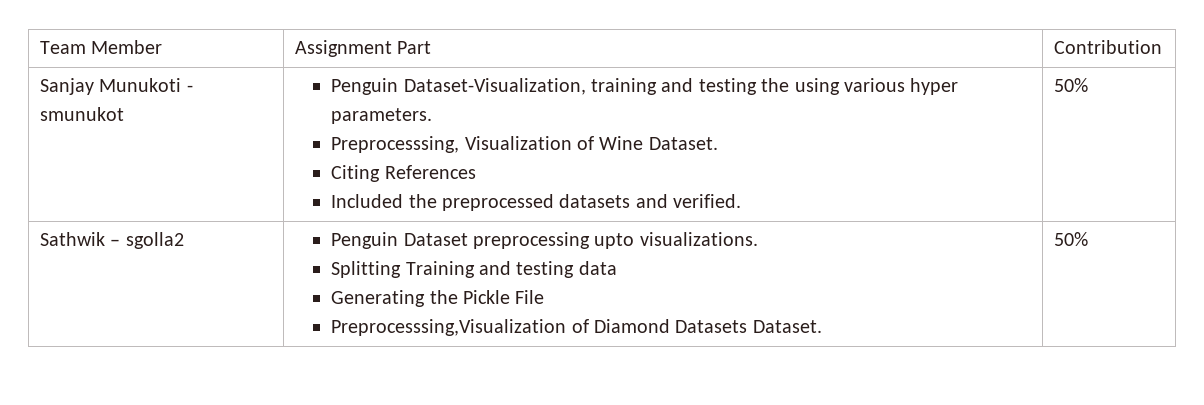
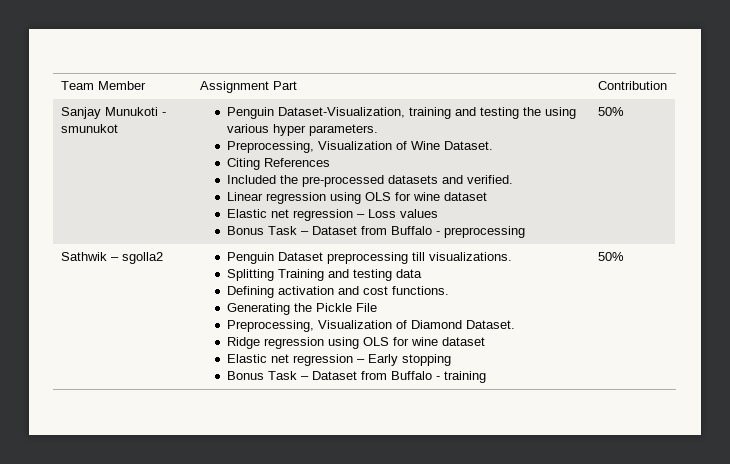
- Preprocesssing, Visualization of Wine Dataset.
+ Preprocessing, Visualization of Wine Dataset.
- Included the preprocessed datasets and verified.
+ Included the pre-processed datasets and verified.
+ Linear regression using OLS for wine dataset
+ Elastic net regression – Loss values
+ Bonus Task – Dataset from Buffalo - preprocessing
- Penguin Dataset preprocessing upto visualizations.
+ Penguin Dataset preprocessing till visualizations.
+ Defining activation and cost functions.
- Preprocesssing,Visualization of Diamond Datasets Dataset.
+ Preprocessing, Visualization of Diamond Dataset.
+ Ridge regression using OLS for wine dataset
+ Elastic net regression – Early stopping
+ Bonus Task – Dataset from Buffalo - training

